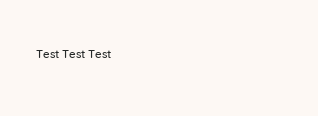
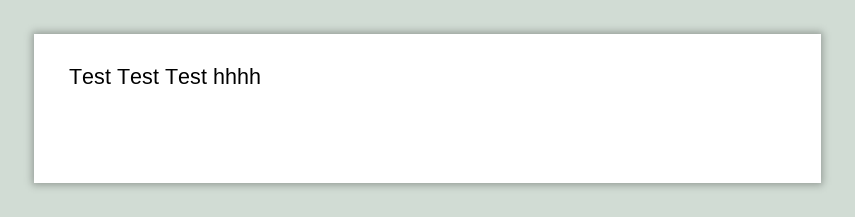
- Test Test Test
+ Test Test Test hhhh

